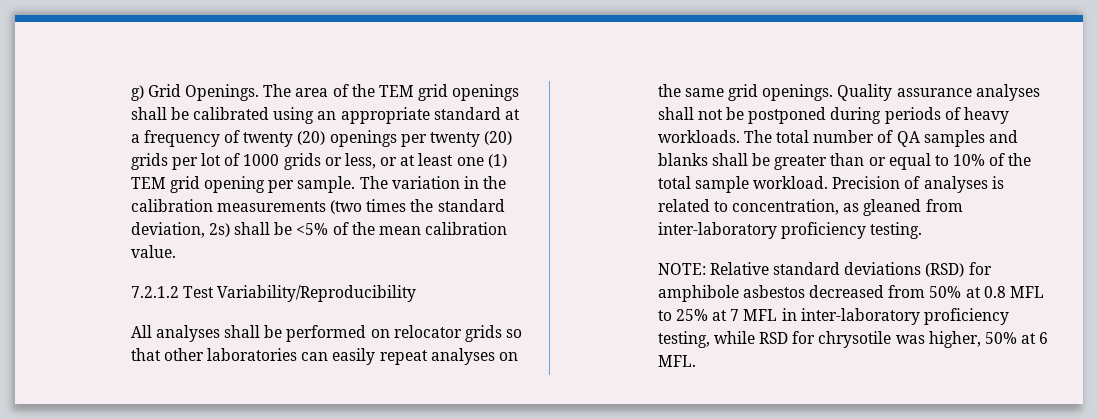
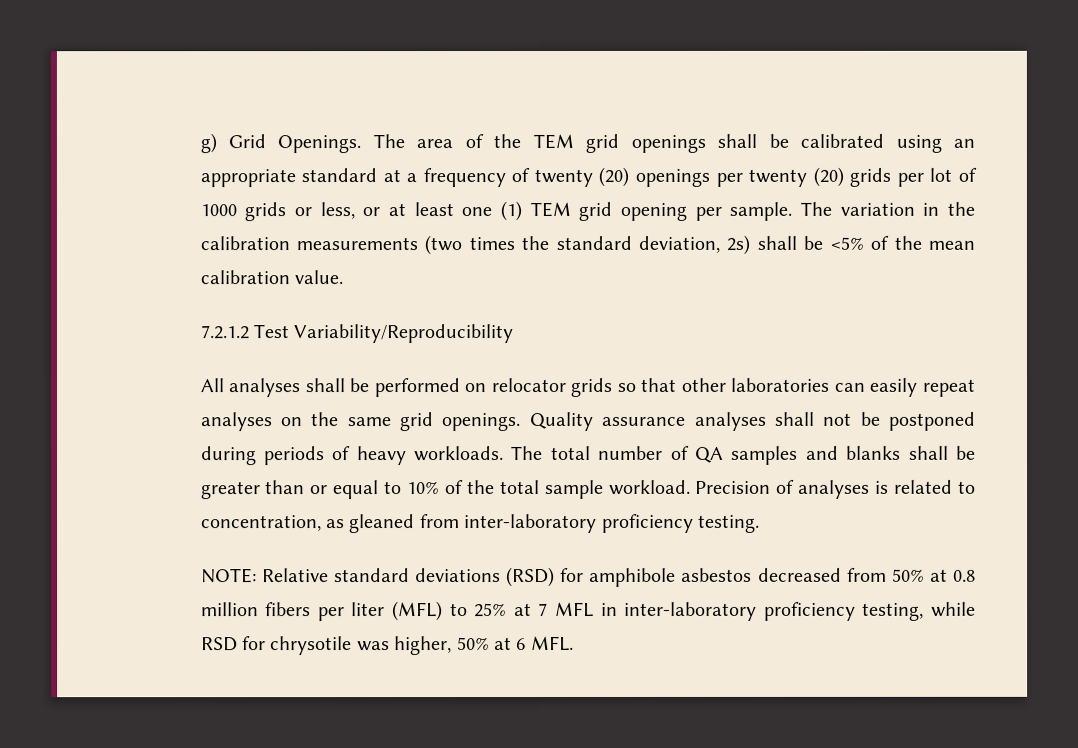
- NOTE: Relative standard deviations (RSD) for amphibole asbestos decreased from 50% at 0.8 MFL to 25% at 7 MFL in inter-laboratory proficiency testing, while RSD for chrysotile was higher, 50% at 6 MFL.
+ NOTE: Relative standard deviations (RSD) for amphibole asbestos decreased from 50% at 0.8 million fibers per liter (MFL) to 25% at 7 MFL in inter-laboratory proficiency testing, while RSD for chrysotile was higher, 50% at 6 MFL.

